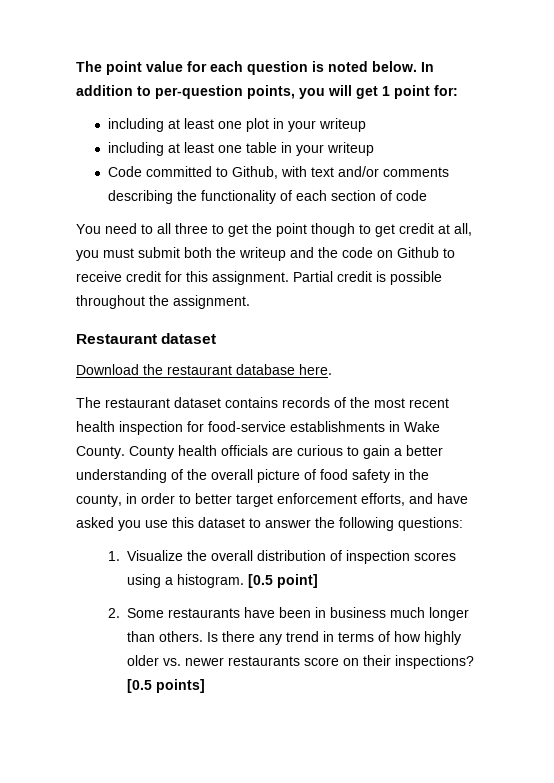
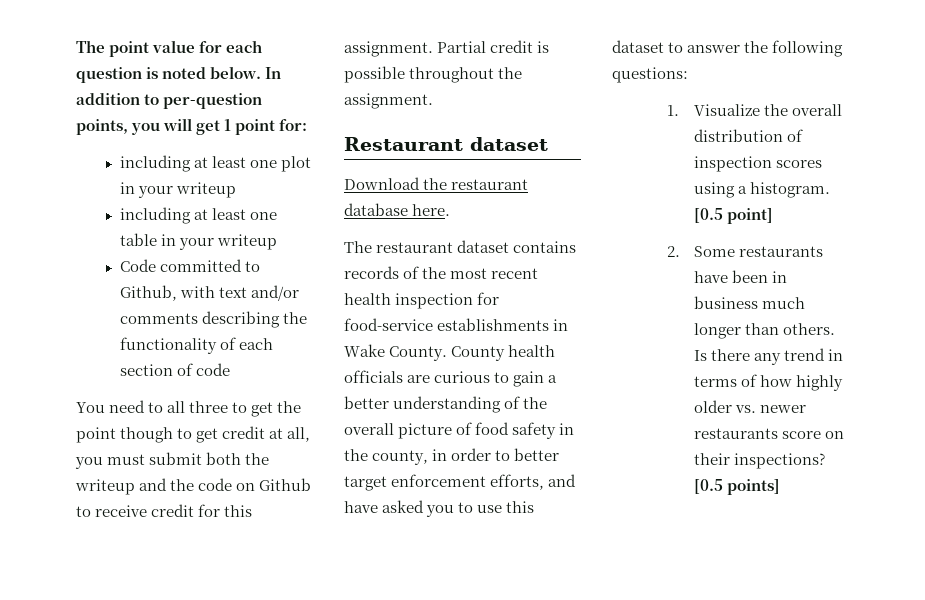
- County health officials are curious to gain a better understanding of the overall picture of food safety in the county, in order to better target enforcement efforts, and have asked you use this dataset to answer the following questions:
+ County health officials are curious to gain a better understanding of the overall picture of food safety in the county, in order to better target enforcement efforts, and have asked you to use this dataset to answer the following questions:

